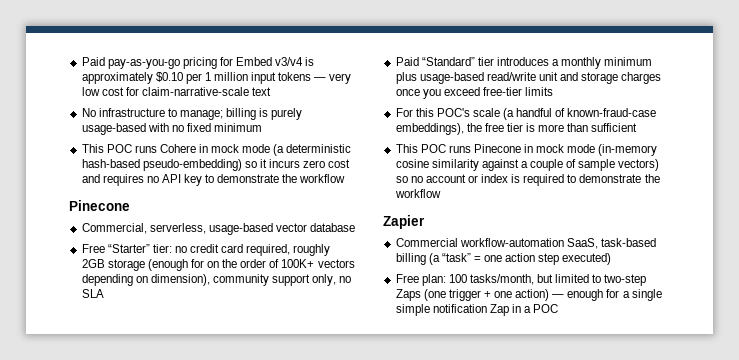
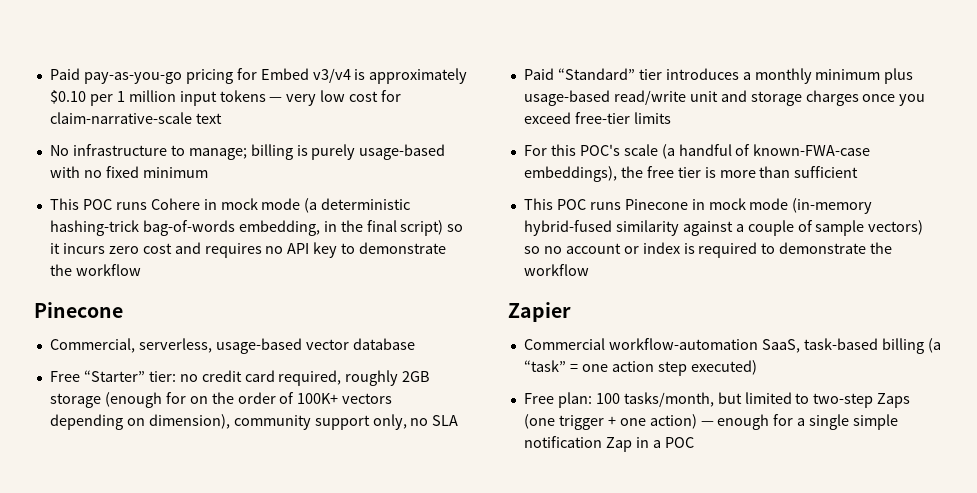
- This POC runs Cohere in mock mode (a deterministic hash-based pseudo-embedding) so it incurs zero cost and requires no API key to demonstrate the workflow
+ This POC runs Cohere in mock mode (a deterministic hashing-trick bag-of-words embedding, in the final script) so it incurs zero cost and requires no API key to demonstrate the workflow
- For this POC's scale (a handful of known-fraud-case embeddings), the free tier is more than sufficient
+ For this POC's scale (a handful of known-FWA-case embeddings), the free tier is more than sufficient
- This POC runs Pinecone in mock mode (in-memory cosine similarity against a couple of sample vectors) so no account or index is required to demonstrate the workflow
+ This POC runs Pinecone in mock mode (in-memory hybrid-fused similarity against a couple of sample vectors) so no account or index is required to demonstrate the workflow

